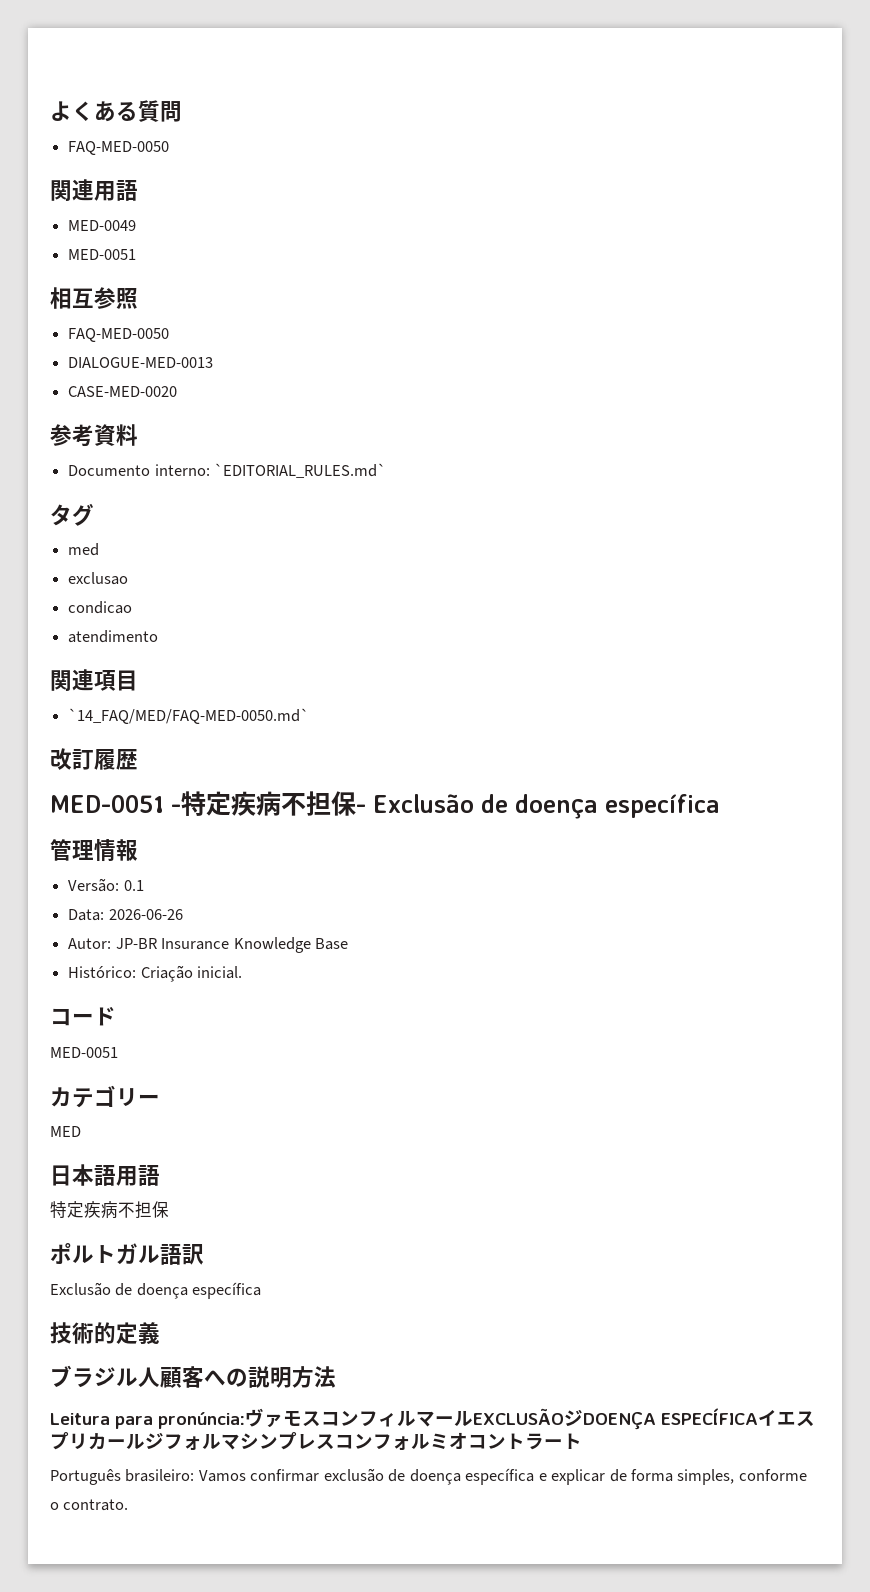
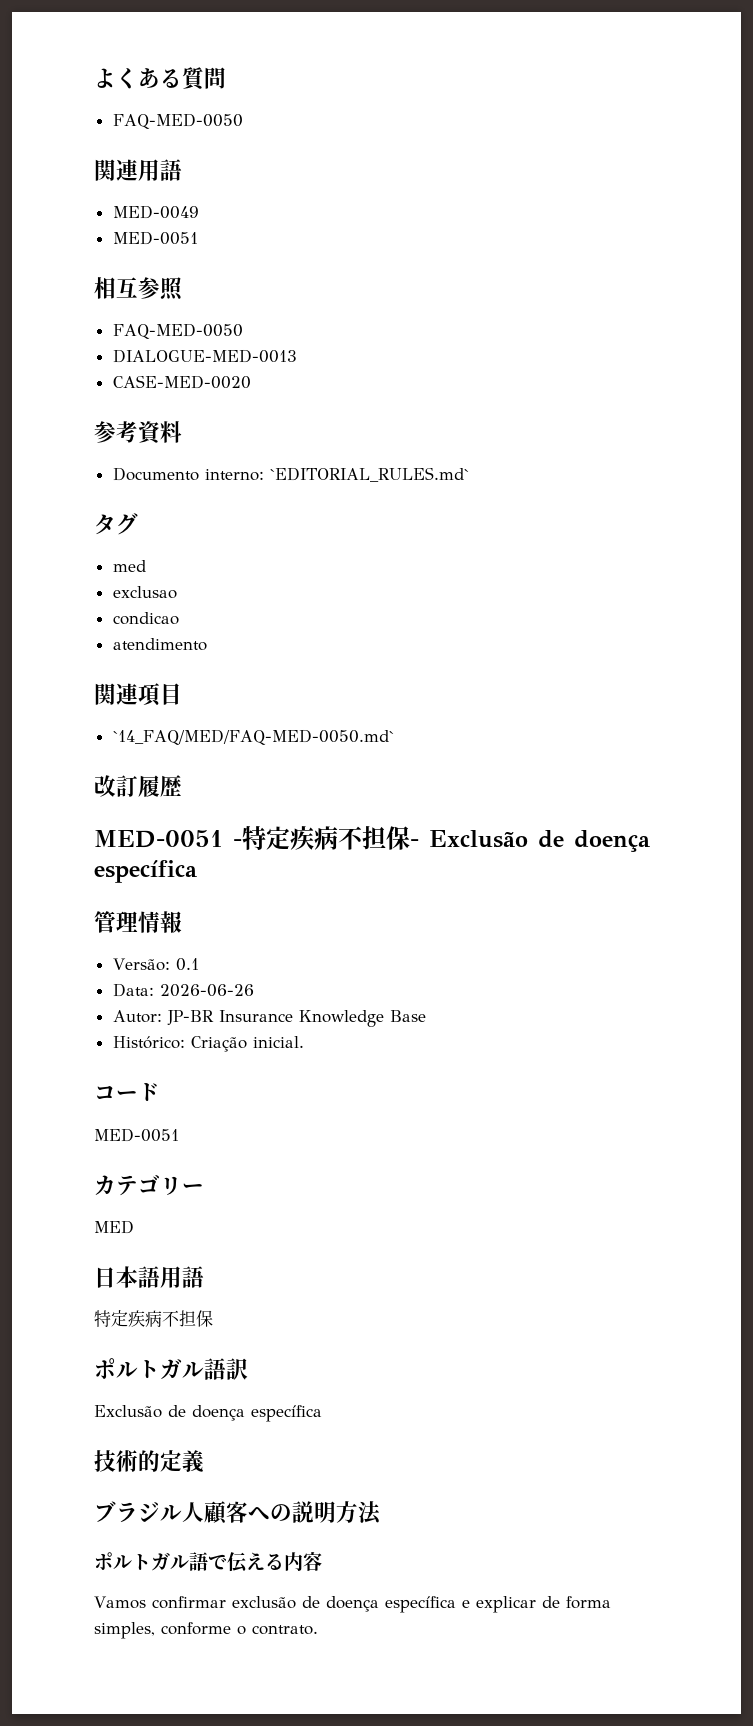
- Leitura para pronúncia:ヴァモスコンフィルマールEXCLUSÃOジDOENÇA ESPECÍFICAイエスプリカールジフォルマシンプレスコンフォルミオコントラート
- Português brasileiro: Vamos confirmar exclusão de doença específica e explicar de forma simples, conforme o contrato.
+ ポルトガル語で伝える内容
+ Vamos confirmar exclusão de doença específica e explicar de forma simples, conforme o contrato.

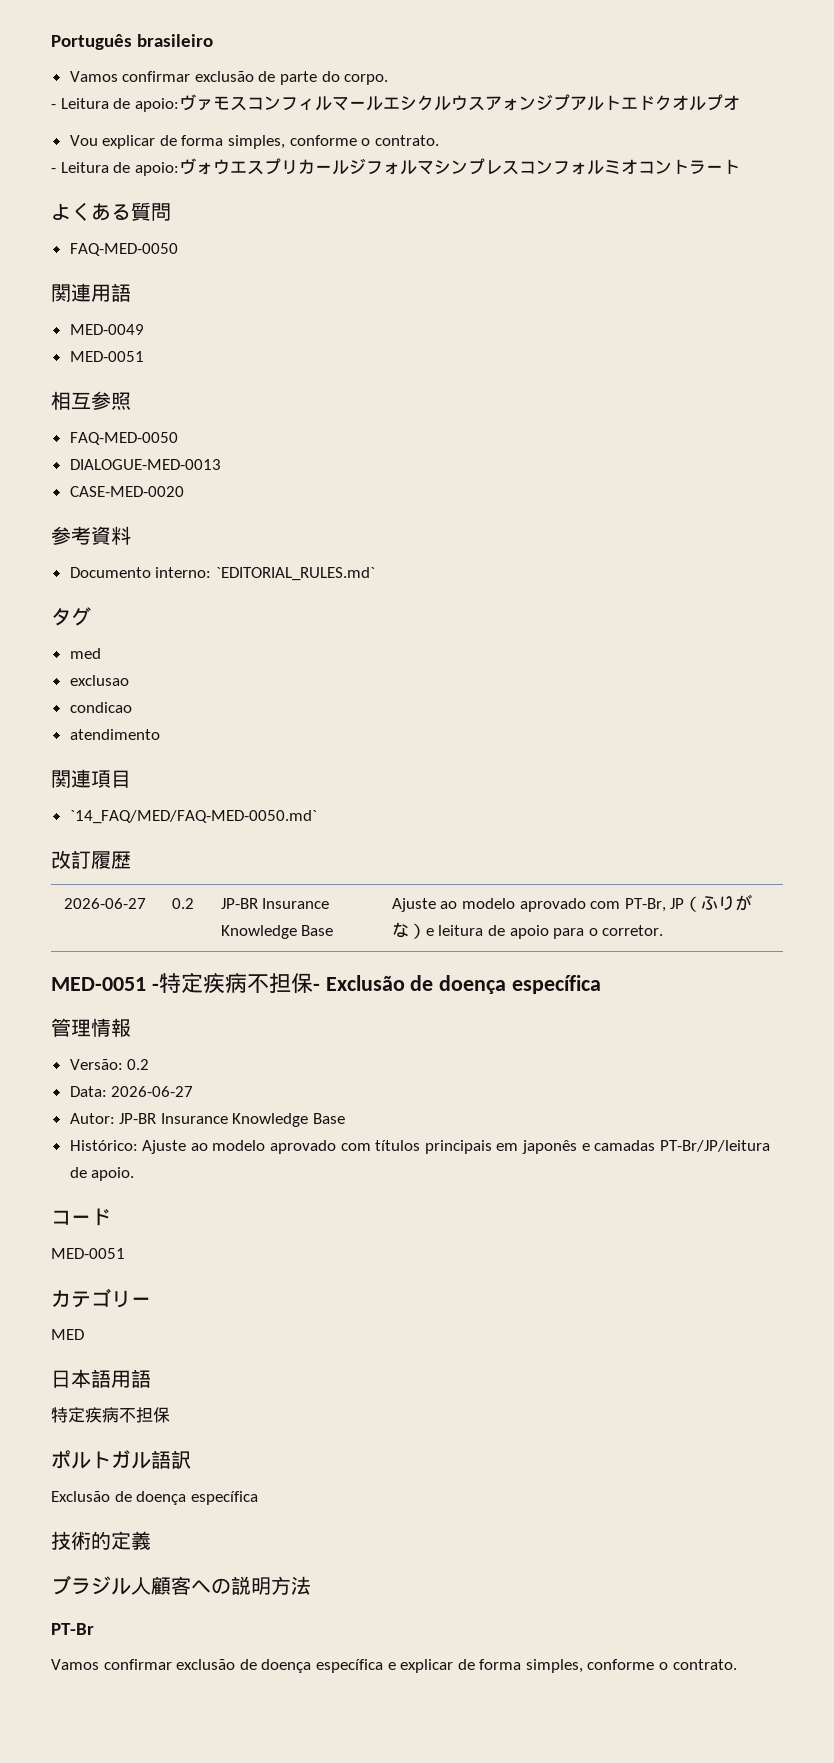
+ Português brasileiro
+ Vamos confirmar exclusão de parte do corpo.
+ - Leitura de apoio:ヴァモスコンフィルマールエシクルウスアォンジプアルトエドクオルプオ
+ Vou explicar de forma simples, conforme o contrato.
+ - Leitura de apoio:ヴォウエスプリカールジフォルマシンプレスコンフォルミオコントラート
+ 2026-06-27 | 0.2 | JP-BR Insurance Knowledge Base | Ajuste ao modelo aprovado com PT-Br, JP（ふりがな）e leitura de apoio para o corretor.
- Versão: 0.1
+ Versão: 0.2
- Data: 2026-06-26
+ Data: 2026-06-27
- Histórico: Criação inicial.
+ Histórico: Ajuste ao modelo aprovado com títulos principais em japonês e camadas PT-Br/JP/leitura de apoio.
- ポルトガル語で伝える内容
+ PT-Br

